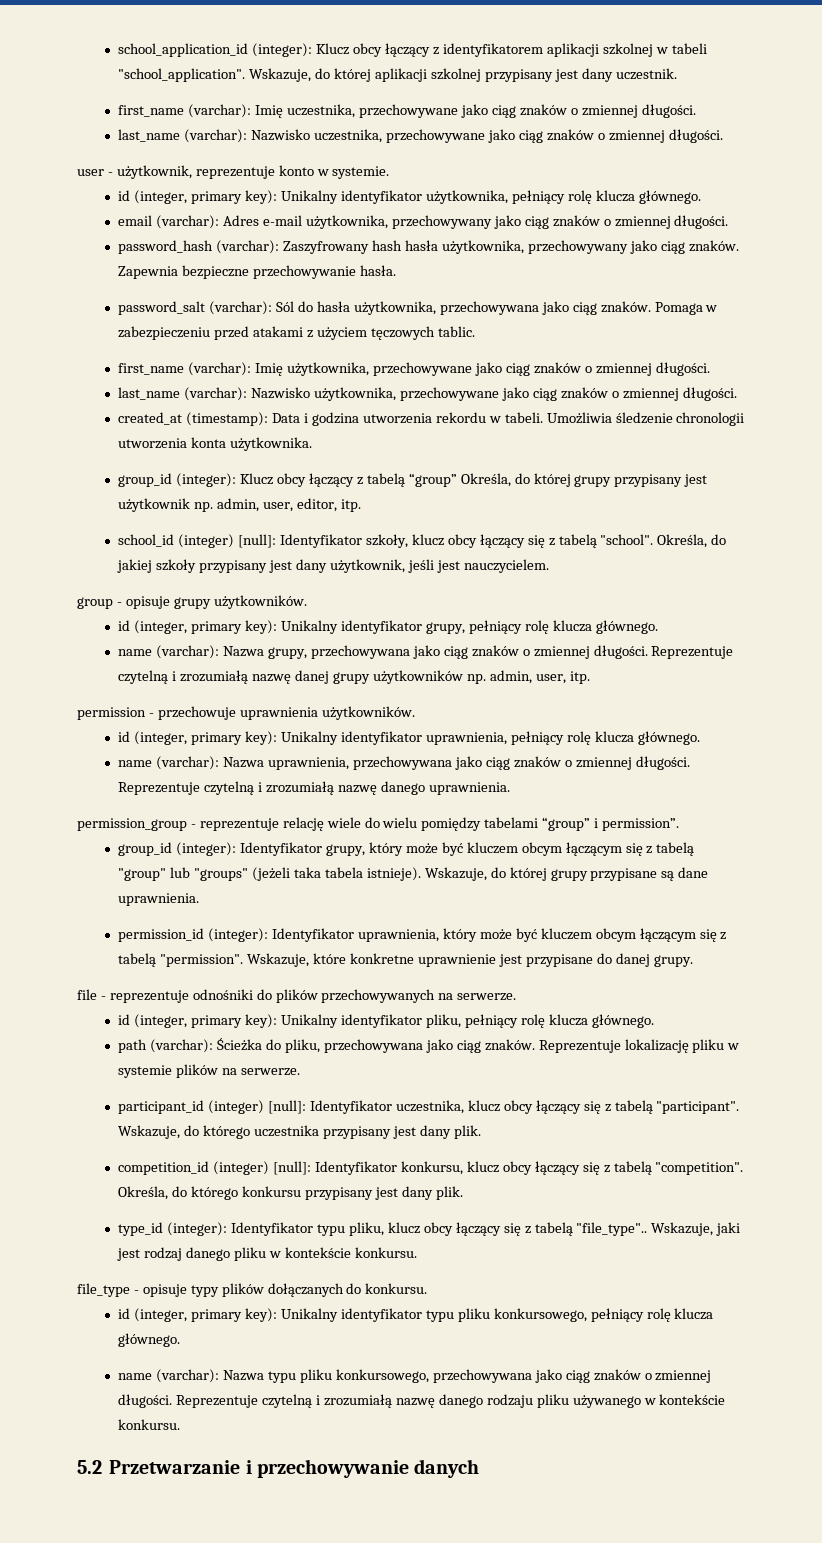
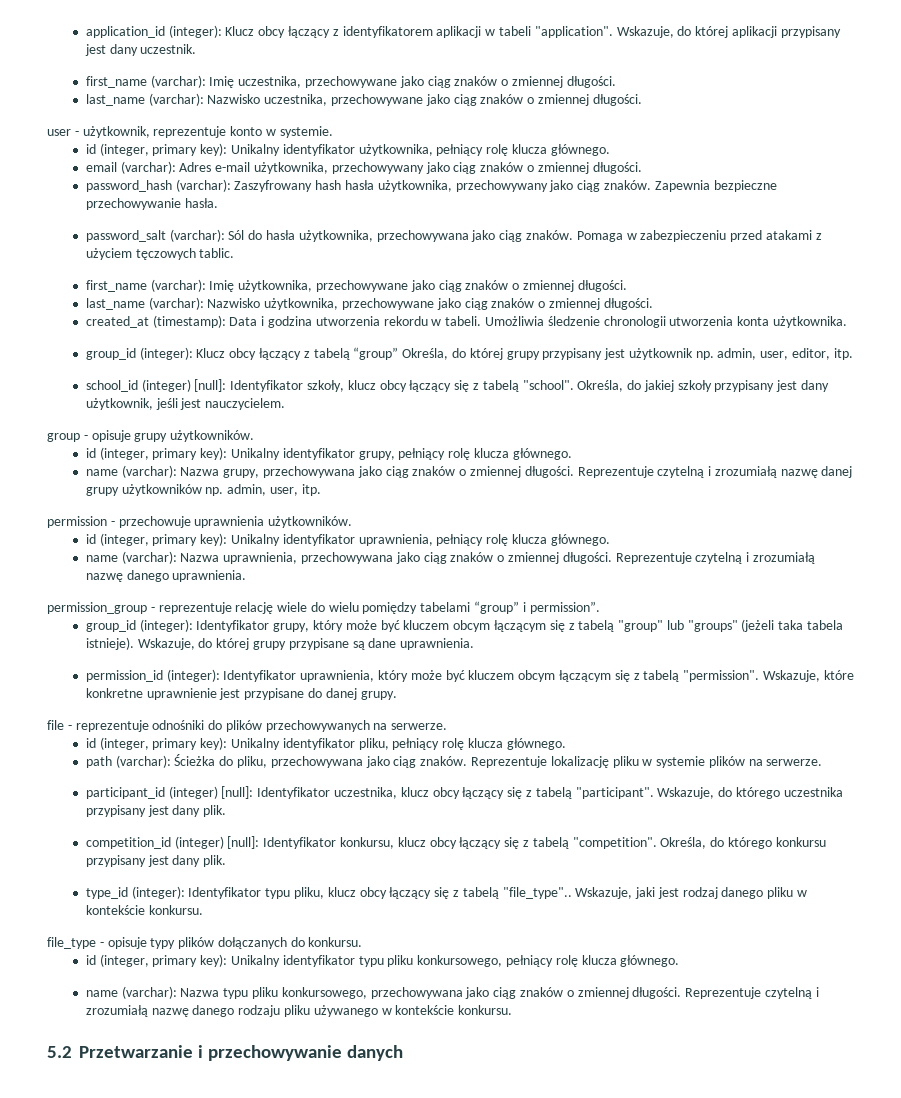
- school_application_id (integer): Klucz obcy łączący z identyfikatorem aplikacji szkolnej w tabeli "school_application".
+ application_id (integer): Klucz obcy łączący z identyfikatorem aplikacji w tabeli "application".
- Wskazuje, do której aplikacji szkolnej przypisany jest dany uczestnik.
+ Wskazuje, do której aplikacji przypisany jest dany uczestnik.

